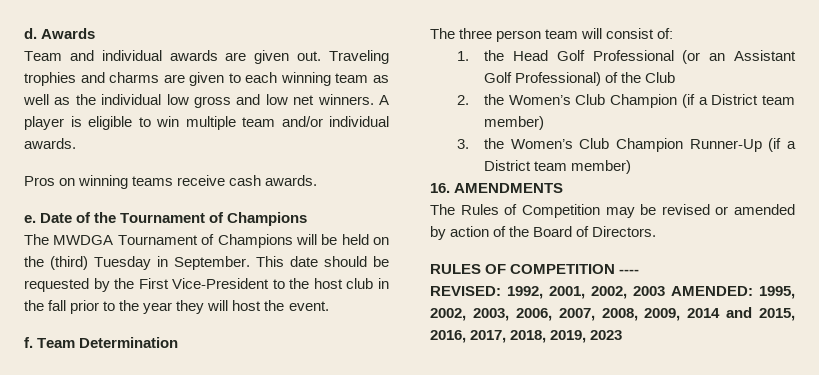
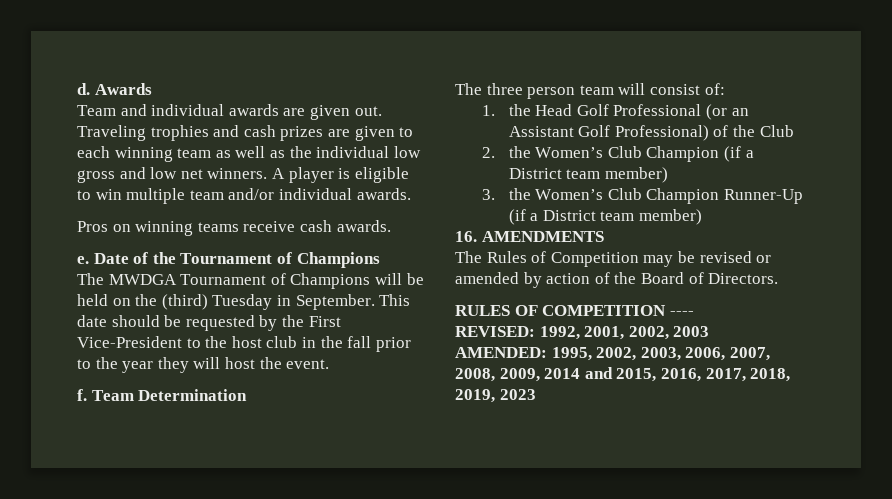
- Traveling trophies and charms are given to each winning team as well as the individual low gross and low net winners.
+ Traveling trophies and cash prizes are given to each winning team as well as the individual low gross and low net winners.

